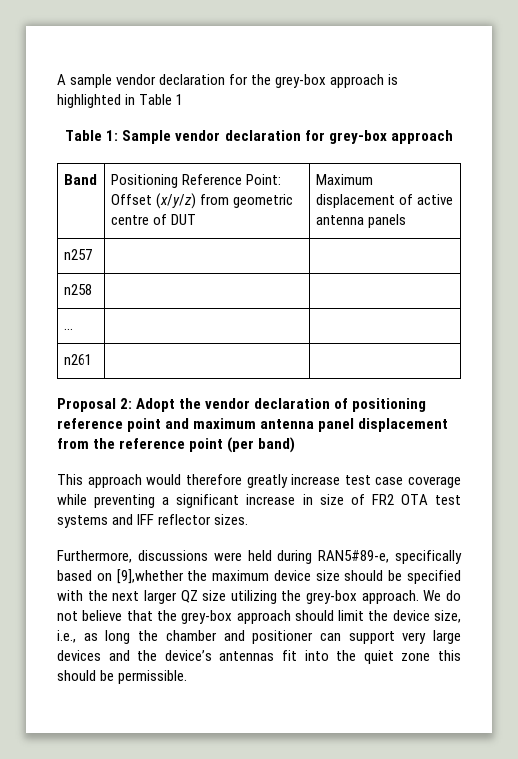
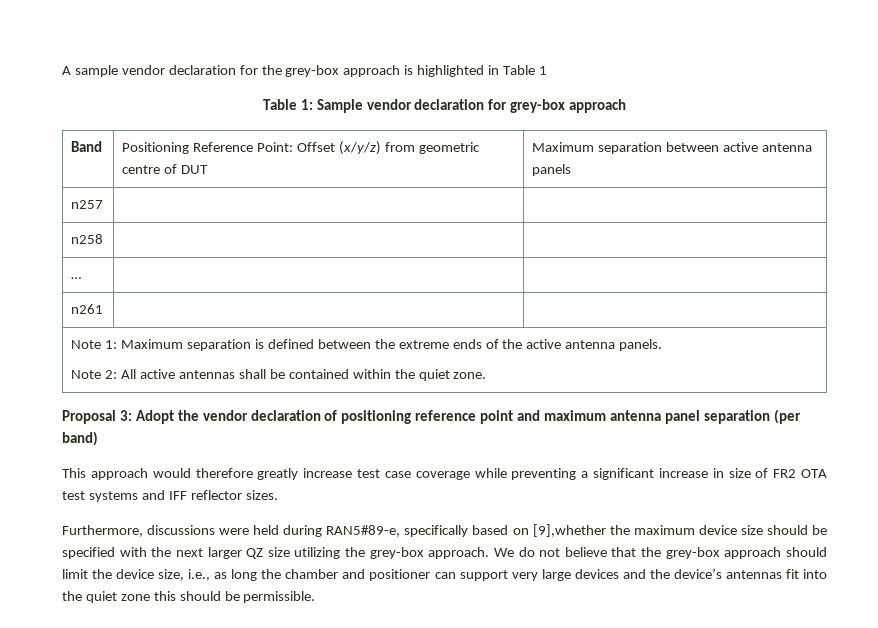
- Band | Positioning Reference Point: Offset (x/y/z) from geometric centre of DUT | Maximum displacement of active antenna panels
+ Band | Positioning Reference Point: Offset (x/y/z) from geometric centre of DUT | Maximum separation between active antenna panels
+ Note 1: Maximum separation is defined between the extreme ends of the active antenna panels.
+ Note 2: All active antennas shall be contained within the quiet zone.
- Proposal 2: Adopt the vendor declaration of positioning reference point and maximum antenna panel displacement from the reference point (per band)
+ Proposal 3: Adopt the vendor declaration of positioning reference point and maximum antenna panel separation (per band)

